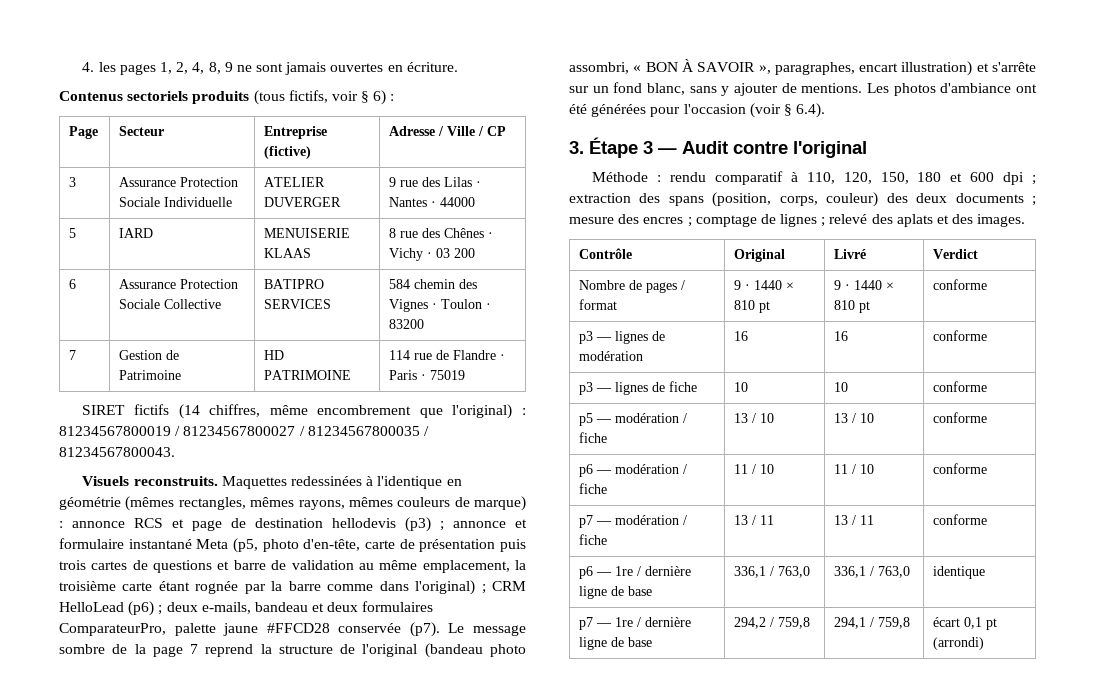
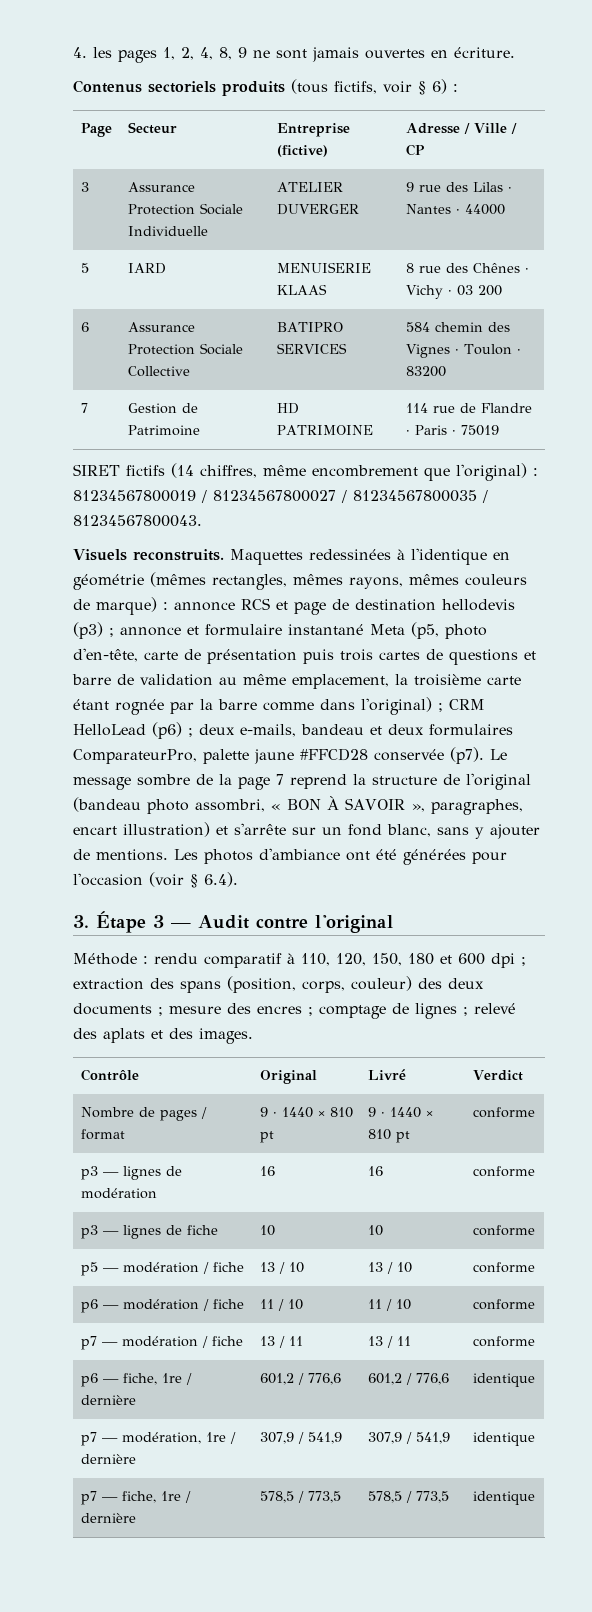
- p6 — 1re / dernière ligne de base | 336,1 / 763,0 | 336,1 / 763,0 | identique
- p7 — 1re / dernière ligne de base | 294,2 / 759,8 | 294,1 / 759,8 | écart 0,1 pt (arrondi)
+ p6 — fiche, 1re / dernière | 601,2 / 776,6 | 601,2 / 776,6 | identique
+ p7 — modération, 1re / dernière | 307,9 / 541,9 | 307,9 / 541,9 | identique
+ p7 — fiche, 1re / dernière | 578,5 / 773,5 | 578,5 / 773,5 | identique

